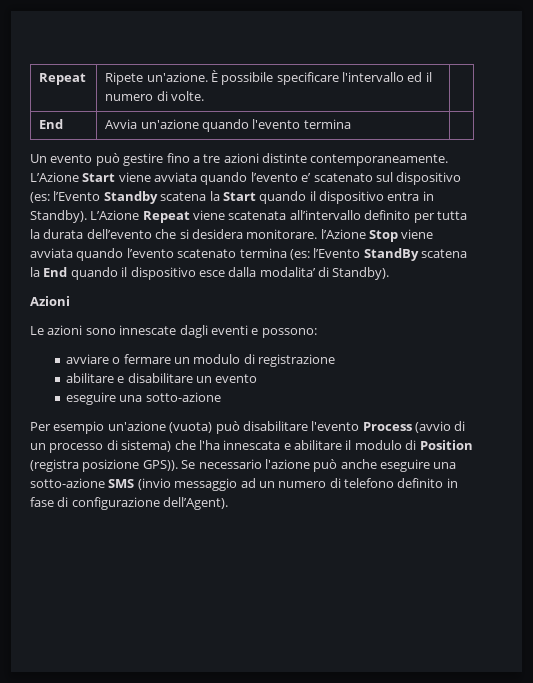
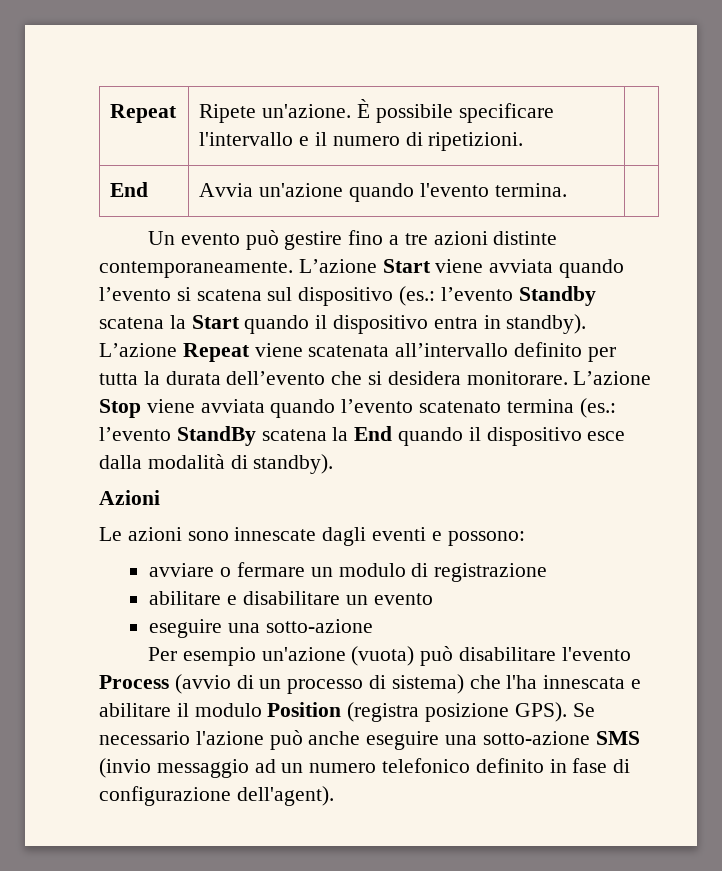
- Repeat | Ripete un'azione. È possibile specificare l'intervallo ed il numero di volte. |
+ Repeat | Ripete un'azione. È possibile specificare l'intervallo e il numero di ripetizioni. |
- End | Avvia un'azione quando l'evento termina |
+ End | Avvia un'azione quando l'evento termina. |
- L’Azione Start viene avviata quando l’evento e’ scatenato sul dispositivo (es: l’Evento Standby scatena la Start quando il dispositivo entra in Standby). L’Azione Repeat viene scatenata all’intervallo definito per tutta la durata dell’evento che si desidera monitorare. l’Azione Stop viene avviata quando l’evento scatenato termina (es: l’Evento StandBy scatena la End quando il dispositivo esce dalla modalita’ di Standby).
+ L’azione Start viene avviata quando l’evento si scatena sul dispositivo (es.: l’evento Standby scatena la Start quando il dispositivo entra in standby). L’azione Repeat viene scatenata all’intervallo definito per tutta la durata dell’evento che si desidera monitorare. L’azione Stop viene avviata quando l’evento scatenato termina (es.: l’evento StandBy scatena la End quando il dispositivo esce dalla modalità di standby).
- Per esempio un'azione (vuota) può disabilitare l'evento Process (avvio di un processo di sistema) che l'ha innescata e abilitare il modulo di Position (registra posizione GPS)).
+ Per esempio un'azione (vuota) può disabilitare l'evento Process (avvio di un processo di sistema) che l'ha innescata e abilitare il modulo Position (registra posizione GPS).
- Se necessario l'azione può anche eseguire una sotto-azione SMS (invio messaggio ad un numero di telefono definito in fase di configurazione dell’Agent).
+ Se necessario l'azione può anche eseguire una sotto-azione SMS (invio messaggio ad un numero telefonico definito in fase di configurazione dell'agent).

